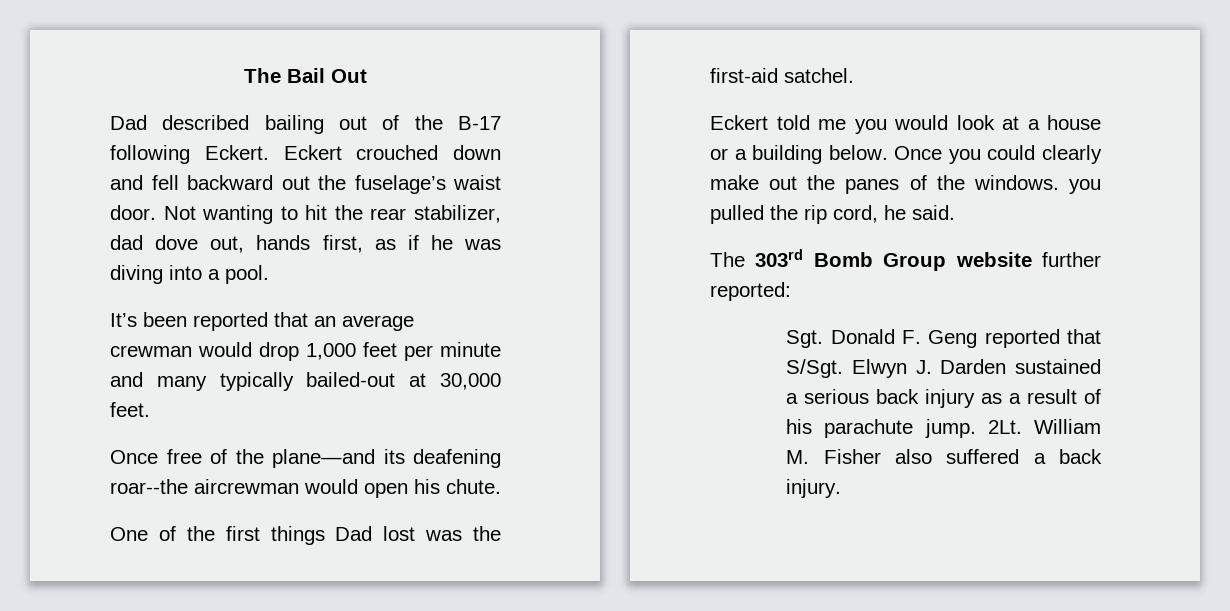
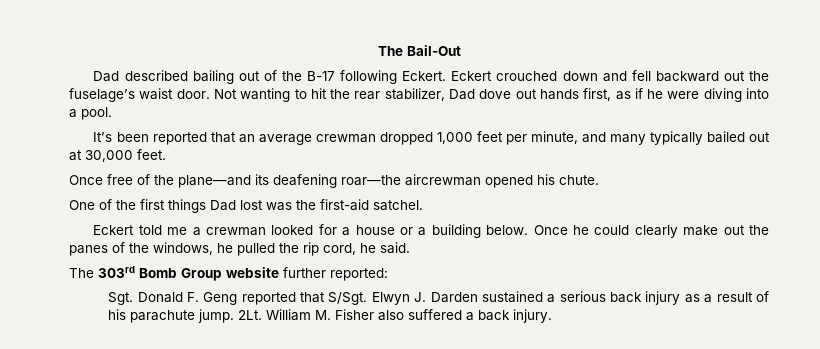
- The Bail Out
+ The Bail-Out
- Not wanting to hit the rear stabilizer, dad dove out, hands first, as if he was diving into a pool.
+ Not wanting to hit the rear stabilizer, Dad dove out hands first, as if he were diving into a pool.
- It’s been reported that an average crewman would drop 1,000 feet per minute and many typically bailed-out at 30,000 feet.
+ It’s been reported that an average crewman dropped 1,000 feet per minute, and many typically bailed out at 30,000 feet.
- Once free of the plane—and its deafening roar--the aircrewman would open his chute.
+ Once free of the plane—and its deafening roar—the aircrewman opened his chute.
- Eckert told me you would look at a house or a building below.
+ Eckert told me a crewman looked for a house or a building below.
- Once you could clearly make out the panes of the windows. you pulled the rip cord, he said.
+ Once he could clearly make out the panes of the windows, he pulled the rip cord, he said.

